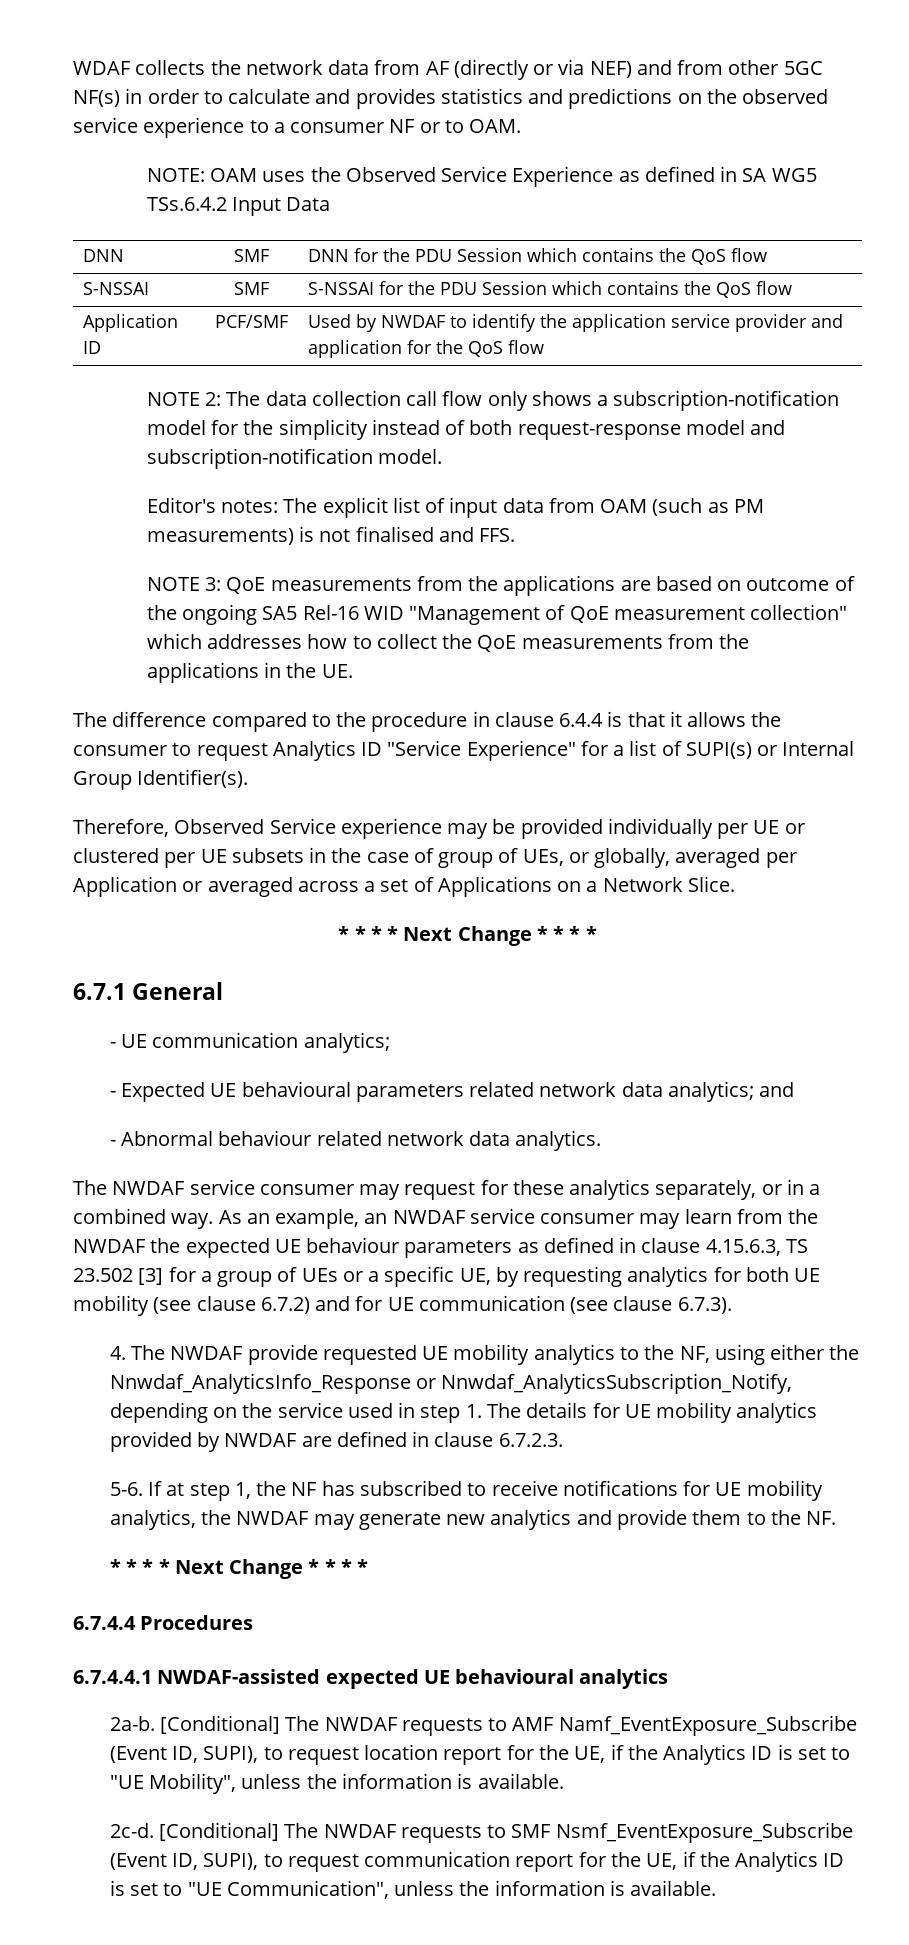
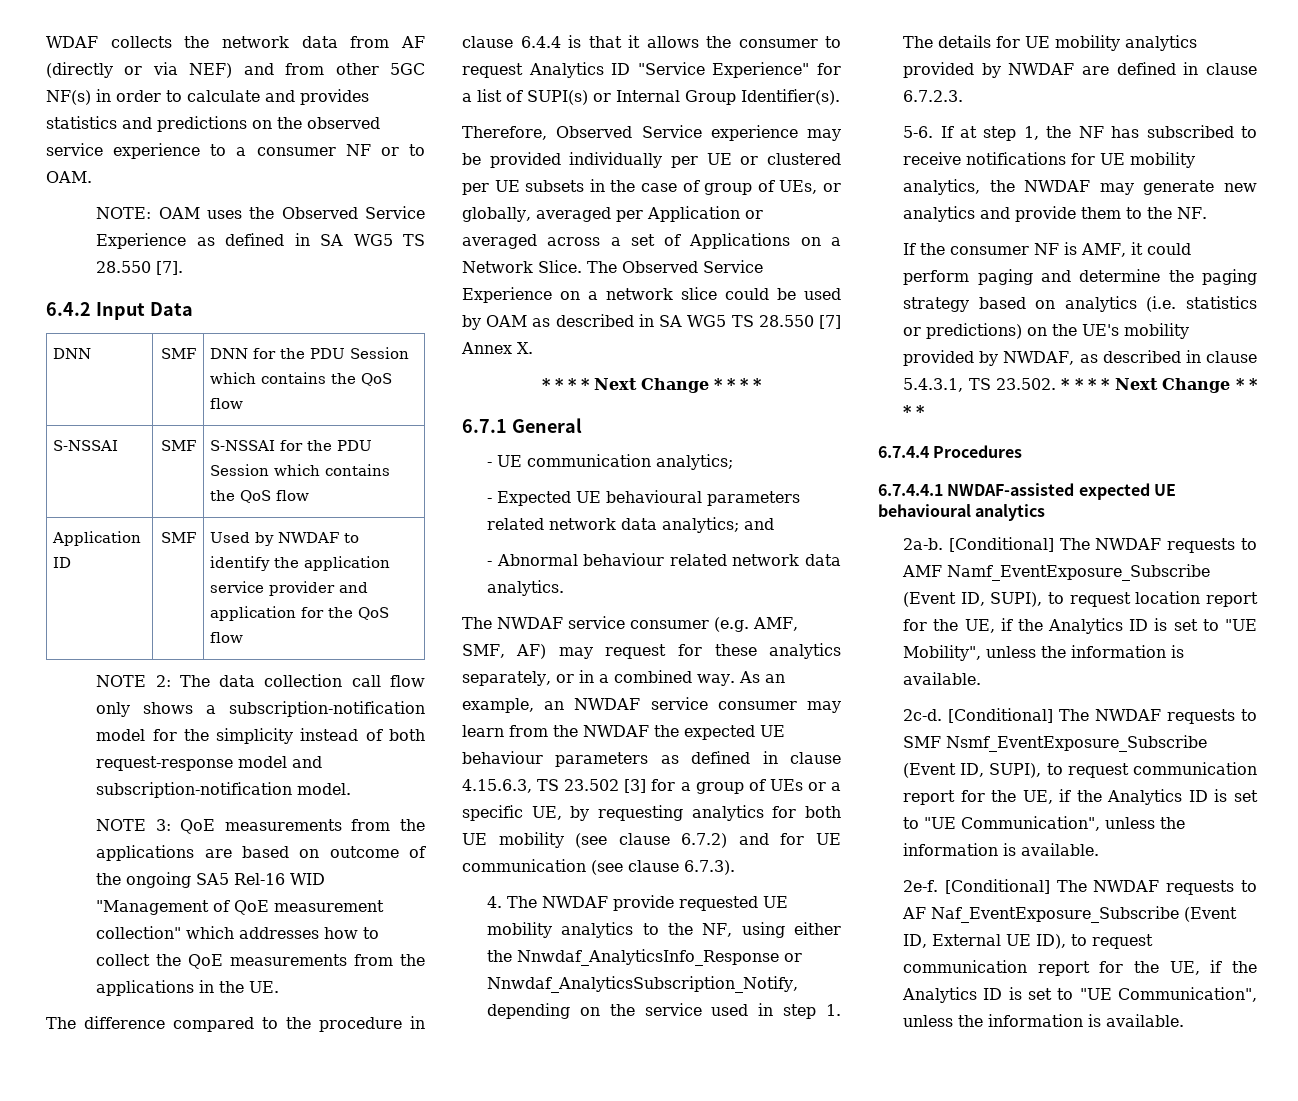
- NOTE: OAM uses the Observed Service Experience as defined in SA WG5 TSs.6.4.2 Input Data
+ NOTE: OAM uses the Observed Service Experience as defined in SA WG5 TS 28.550 [7].
+ 6.4.2 Input Data
- Application ID | PCF/SMF | Used by NWDAF to identify the application service provider and application for the QoS flow
+ Application ID | SMF | Used by NWDAF to identify the application service provider and application for the QoS flow
- Editor's notes: The explicit list of input data from OAM (such as PM measurements) is not finalised and FFS.
+ The Observed Service Experience on a network slice could be used by OAM as described in SA WG5 TS 28.550 [7] Annex X.
- The NWDAF service consumer may request for these analytics separately, or in a combined way.
+ The NWDAF service consumer (e.g. AMF, SMF, AF) may request for these analytics separately, or in a combined way.
  If at step 1, the NF has subscribed to receive notifications for UE mobility analytics, the NWDAF may generate new analytics and provide them to the NF.
- * * * * Next Change * * * *
+ If the consumer NF is AMF, it could perform paging and determine the paging strategy based on analytics (i.e. statistics or predictions) on the UE's mobility provided by NWDAF, as described in clause 5.4.3.1, TS 23.502. * * * * Next Change * * * *
+ 2e-f. [Conditional] The NWDAF requests to AF Naf_EventExposure_Subscribe (Event ID, External UE ID), to request communication report for the UE, if the Analytics ID is set to "UE Communication", unless the information is available.

